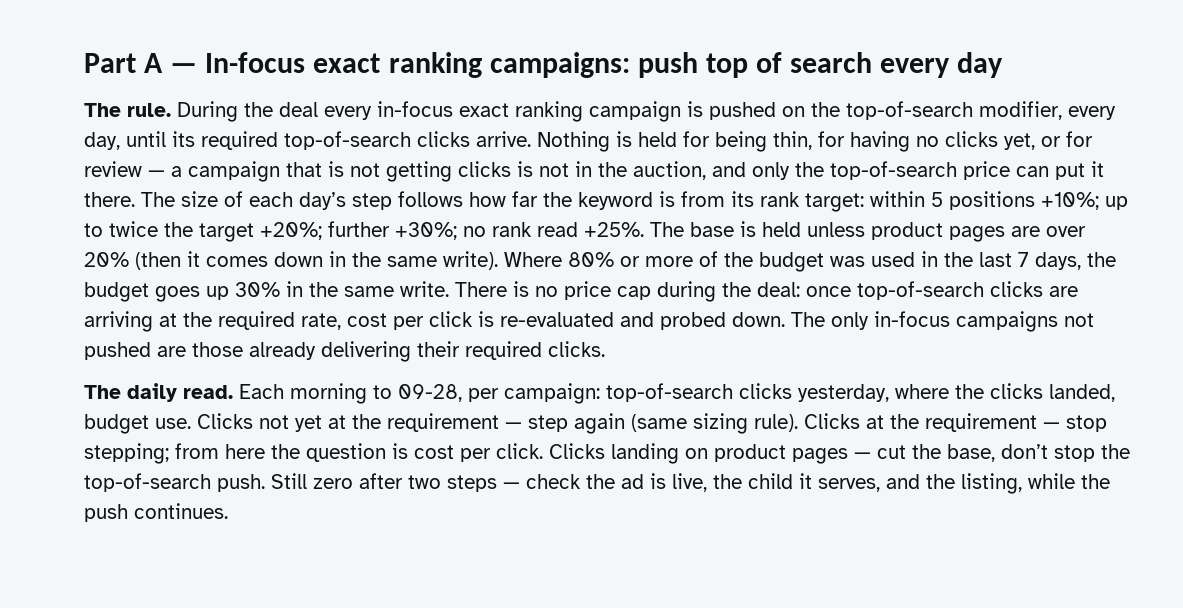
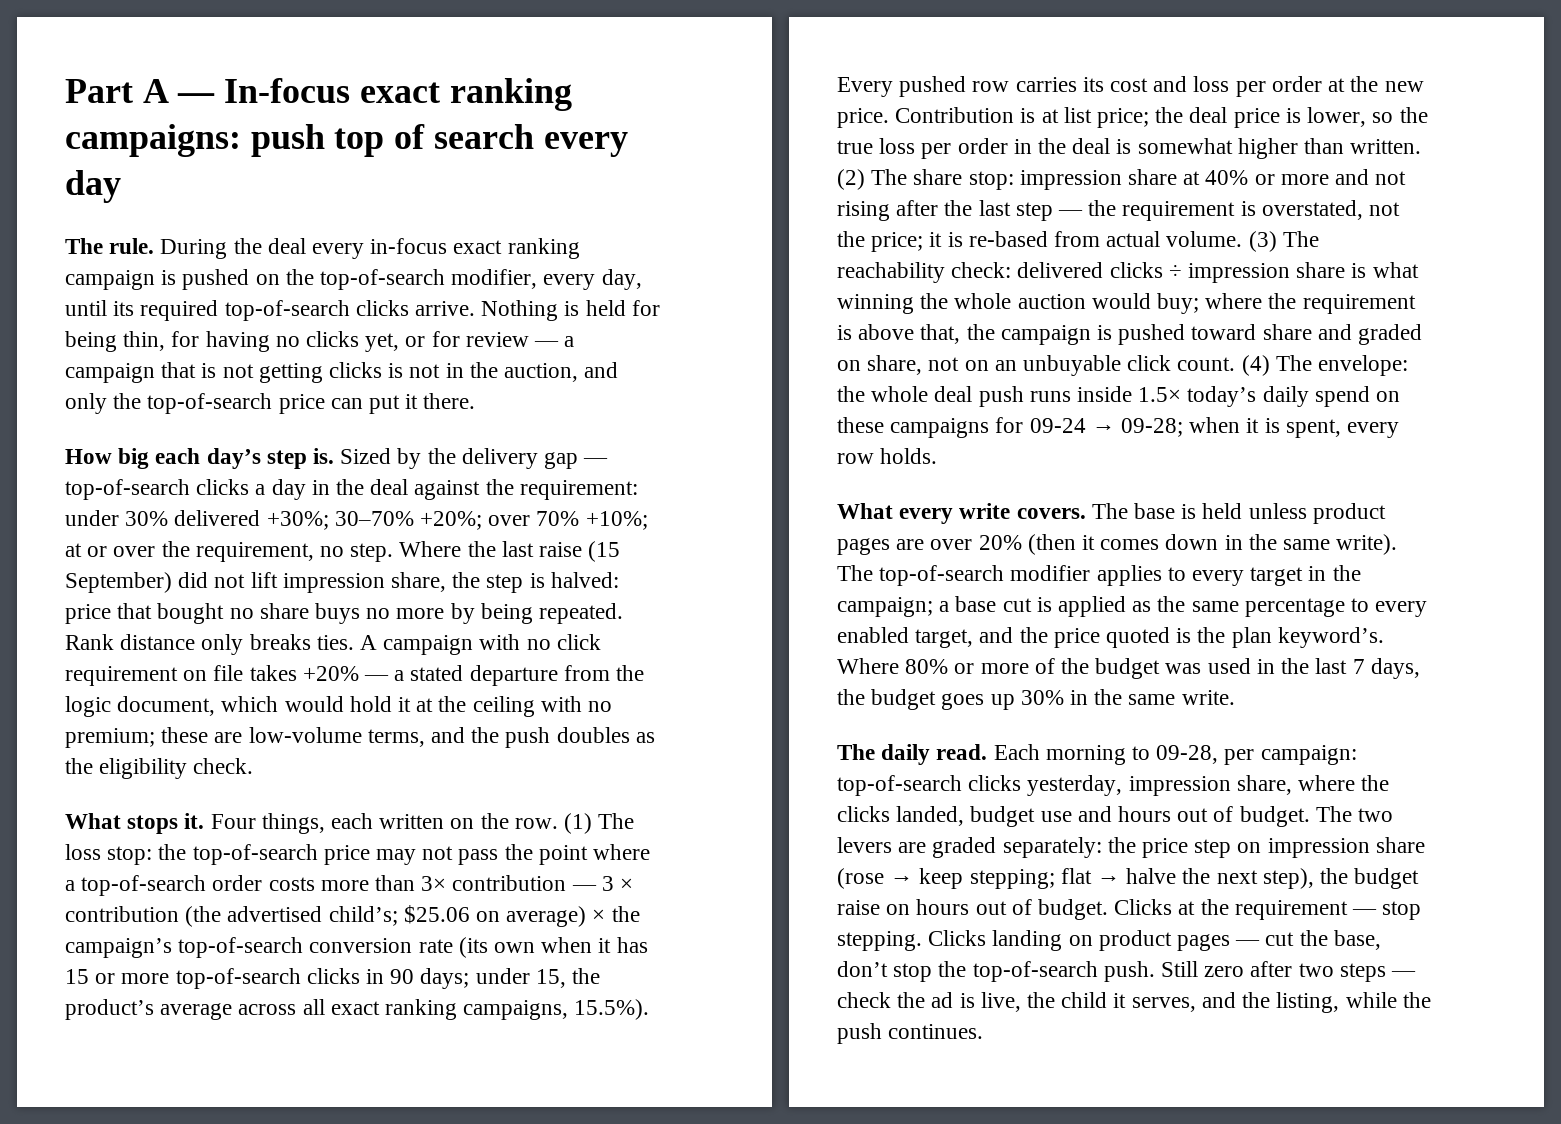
- Nothing is held for being thin, for having no clicks yet, or for review — a campaign that is not getting clicks is not in the auction, and only the top-of-search price can put it there. The size of each day’s step follows how far the keyword is from its rank target: within 5 positions +10%; up to twice the target +20%; further +30%; no rank read +25%.
+ Nothing is held for being thin, for having no clicks yet, or for review — a campaign that is not getting clicks is not in the auction, and only the top-of-search price can put it there.
+ How big each day’s step is. Sized by the delivery gap — top-of-search clicks a day in the deal against the requirement: under 30% delivered +30%; 30–70% +20%; over 70% +10%; at or over the requirement, no step. Where the last raise (15 September) did not lift impression share, the step is halved: price that bought no share buys no more by being repeated. Rank distance only breaks ties. A campaign with no click requirement on file takes +20% — a stated departure from the logic document, which would hold it at the ceiling with no premium; these are low-volume terms, and the push doubles as the eligibility check.
+ What stops it. Four things, each written on the row. (1) The loss stop: the top-of-search price may not pass the point where a top-of-search order costs more than 3× contribution — 3 × contribution (the advertised child’s; $25.06 on average) × the campaign’s top-of-search conversion rate (its own when it has 15 or more top-of-search clicks in 90 days; under 15, the product’s average across all exact ranking campaigns, 15.5%). Every pushed row carries its cost and loss per order at the new price. Contribution is at list price; the deal price is lower, so the true loss per order in the deal is somewhat higher than written. (2) The share stop: impression share at 40% or more and not rising after the last step — the requirement is overstated, not the price; it is re-based from actual volume. (3) The reachability check: delivered clicks ÷ impression share is what winning the whole auction would buy; where the requirement is above that, the campaign is pushed toward share and graded on share, not on an unbuyable click count. (4) The envelope: the whole deal push runs inside 1.5× today’s daily spend on these campaigns for 09-24 → 09-28; when it is spent, every row holds.
+ What every write covers.
+ The top-of-search modifier applies to every target in the campaign; a base cut is applied as the same percentage to every enabled target, and the price quoted is the plan keyword’s.
- There is no price cap during the deal: once top-of-search clicks are arriving at the required rate, cost per click is re-evaluated and probed down. The only in-focus campaigns not pushed are those already delivering their required clicks.
- Each morning to 09-28, per campaign: top-of-search clicks yesterday, where the clicks landed, budget use. Clicks not yet at the requirement — step again (same sizing rule).
+ Each morning to 09-28, per campaign: top-of-search clicks yesterday, impression share, where the clicks landed, budget use and hours out of budget. The two levers are graded separately: the price step on impression share (rose → keep stepping; flat → halve the next step), the budget raise on hours out of budget.
- Clicks at the requirement — stop stepping; from here the question is cost per click.
+ Clicks at the requirement — stop stepping.

